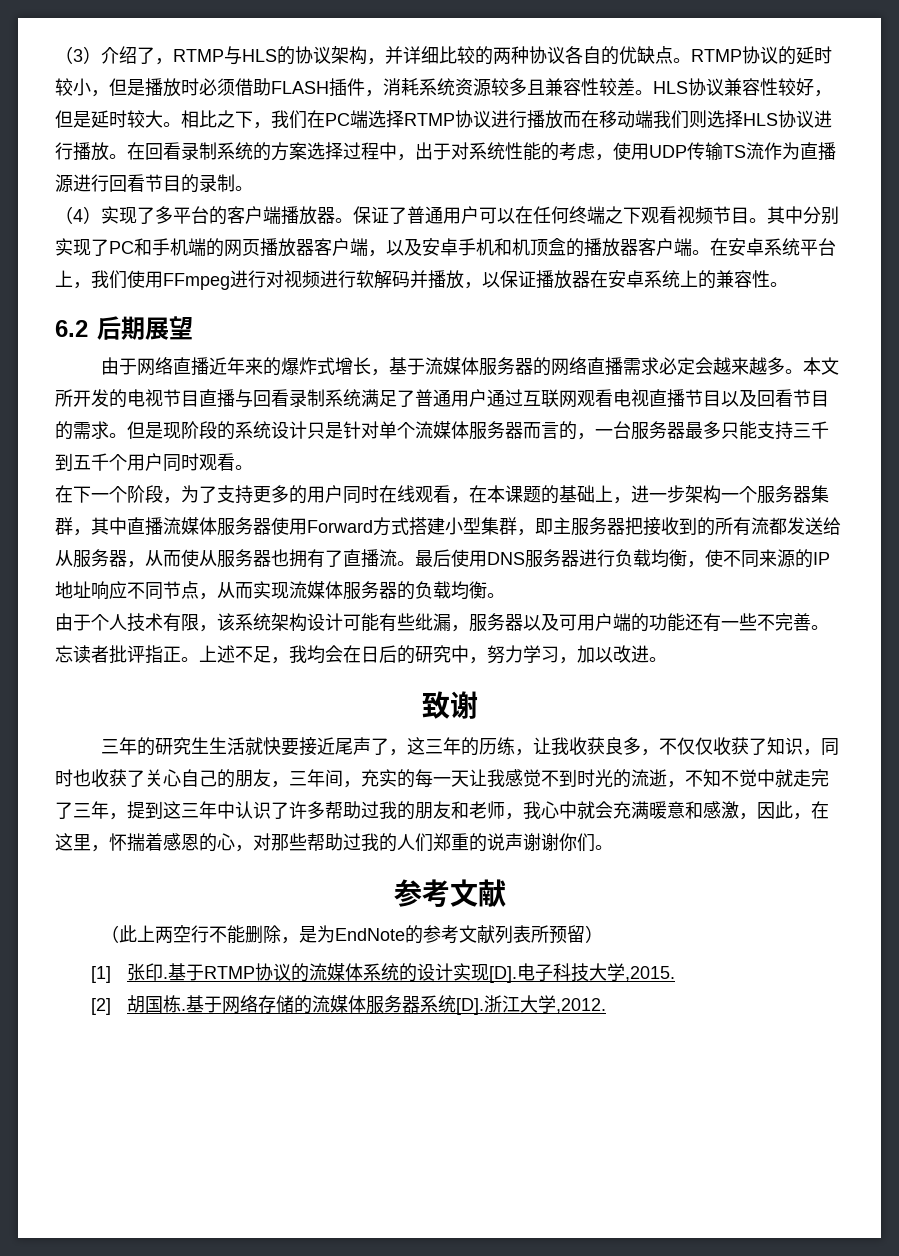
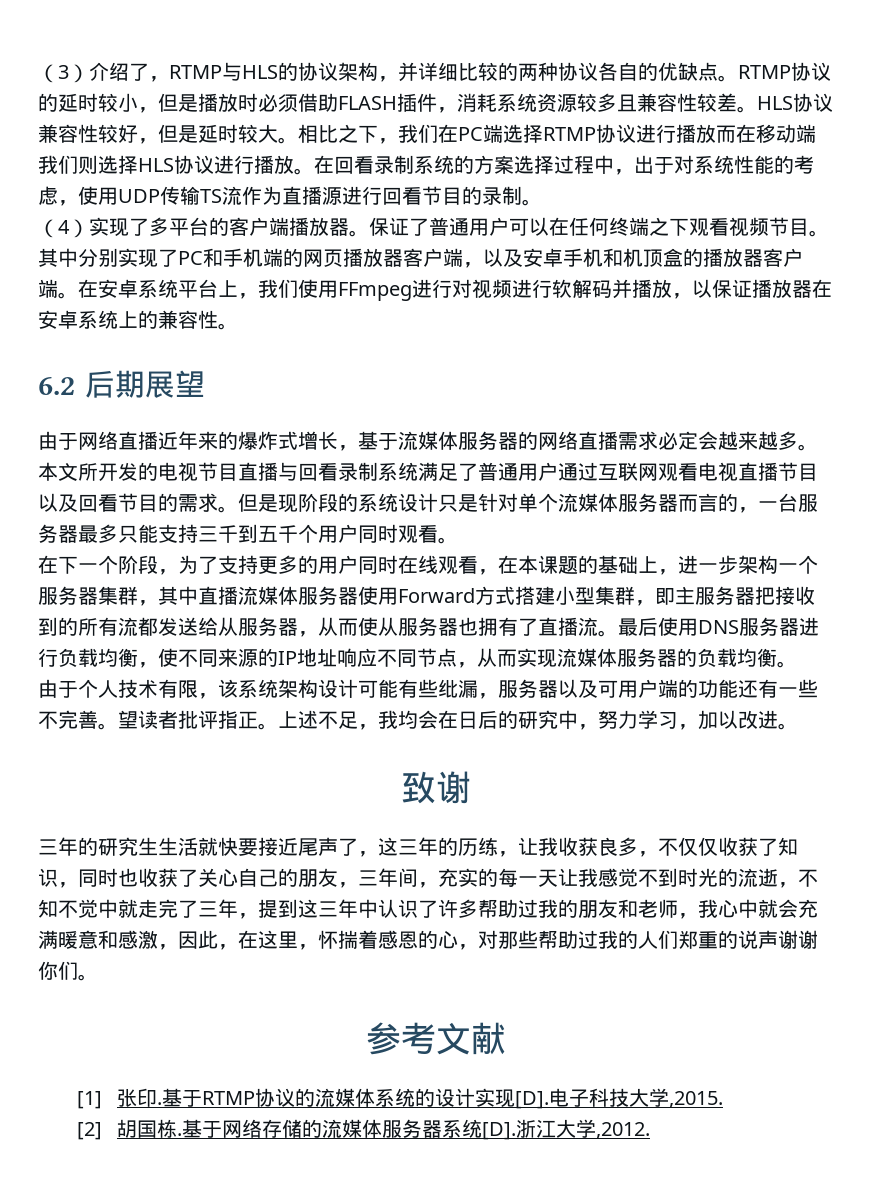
- 忘读者批评指正。
+ 望读者批评指正。
- （此上两空行不能删除，是为EndNote的参考文献列表所预留）

